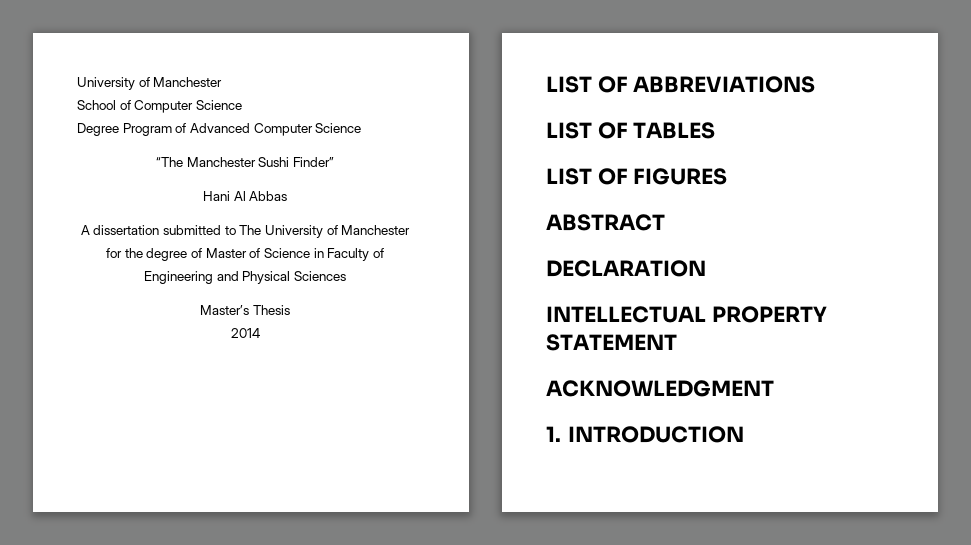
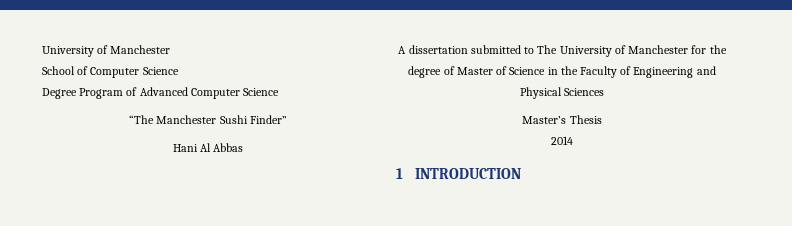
- A dissertation submitted to The University of Manchester for the degree of Master of Science in Faculty of Engineering and Physical Sciences
+ A dissertation submitted to The University of Manchester for the degree of Master of Science in the Faculty of Engineering and Physical Sciences
- LIST OF ABBREVIATIONS
- LIST OF TABLES
- LIST OF FIGURES
- ABSTRACT
- DECLARATION
- INTELLECTUAL PROPERTY STATEMENT
- ACKNOWLEDGMENT
- 1. INTRODUCTION
+ 1 INTRODUCTION

